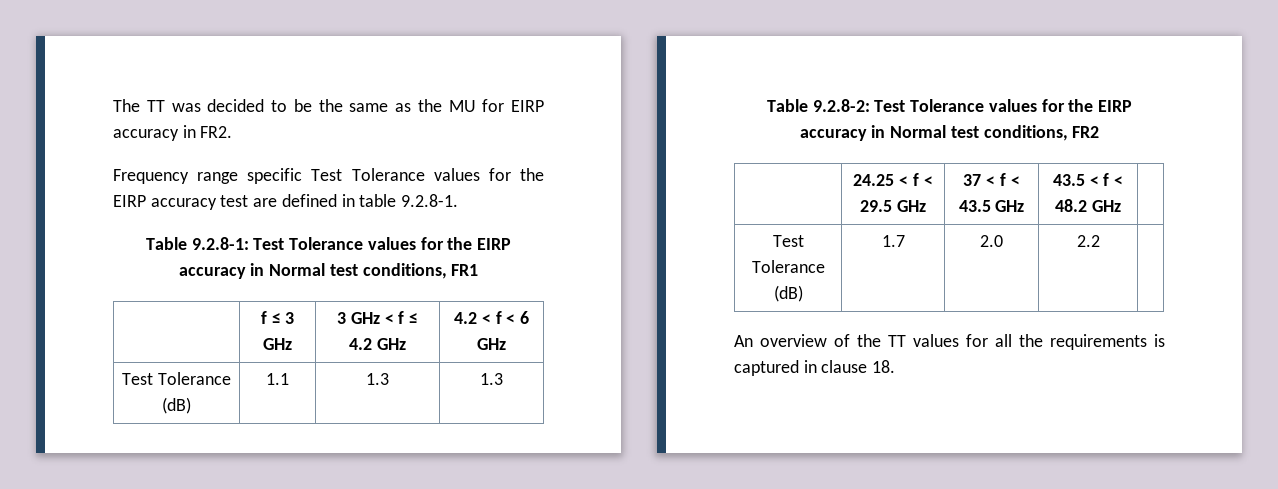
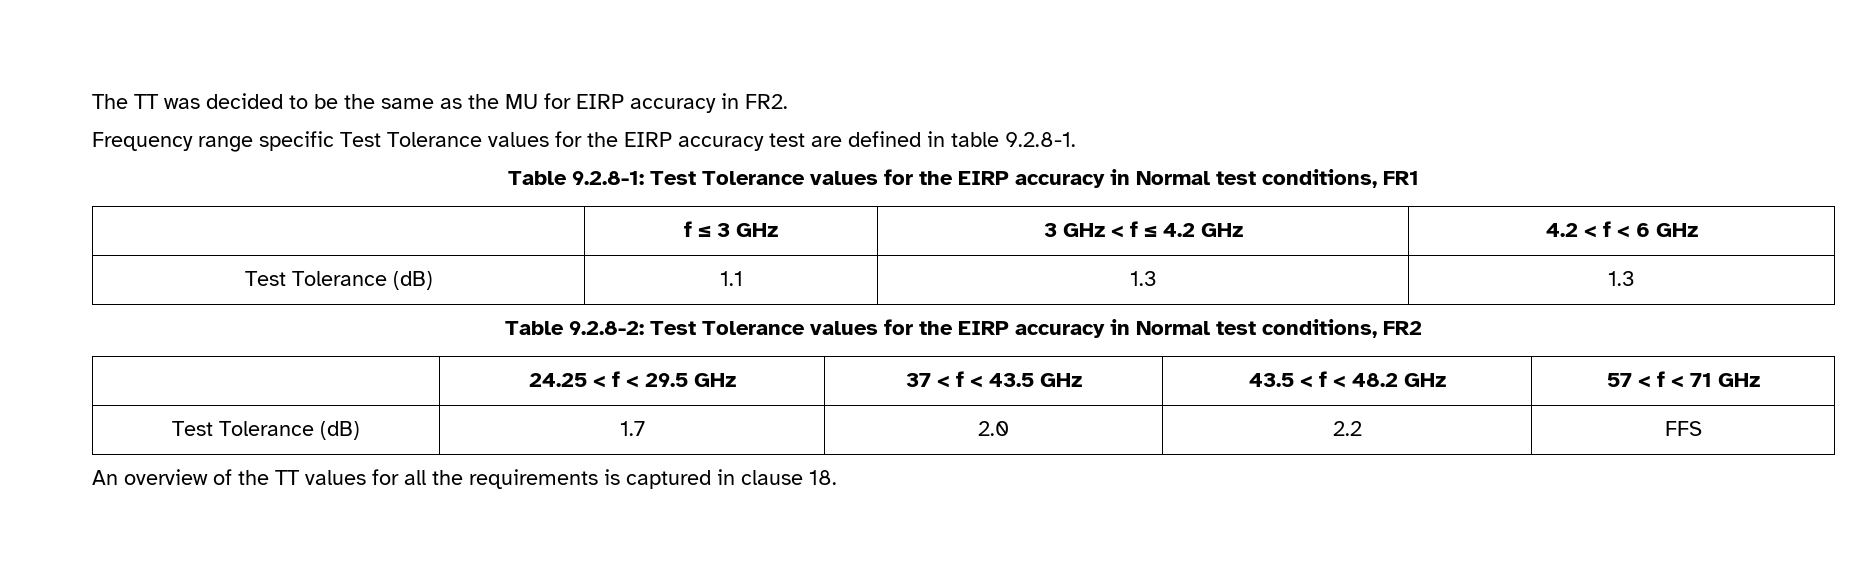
- | 24.25 < f < 29.5 GHz | 37 < f < 43.5 GHz | 43.5 < f < 48.2 GHz |
+ | 24.25 < f < 29.5 GHz | 37 < f < 43.5 GHz | 43.5 < f < 48.2 GHz | 57 < f < 71 GHz
- Test Tolerance (dB) | 1.7 | 2.0 | 2.2 |
+ Test Tolerance (dB) | 1.7 | 2.0 | 2.2 | FFS

